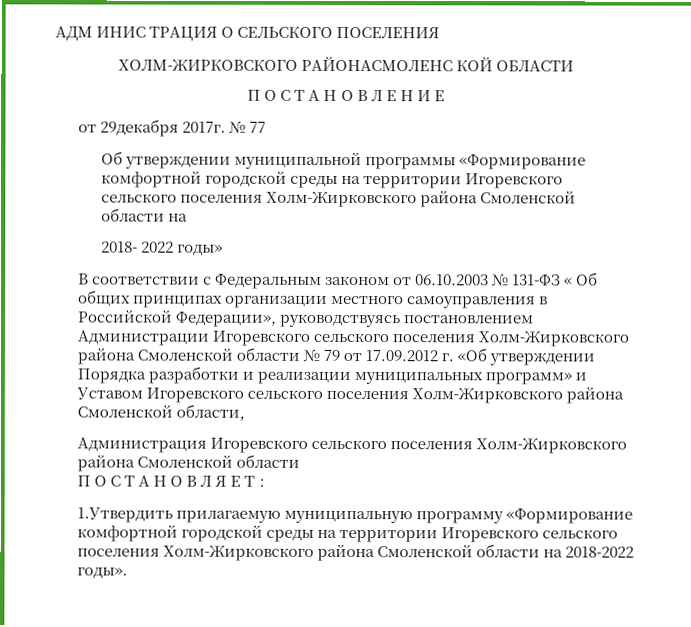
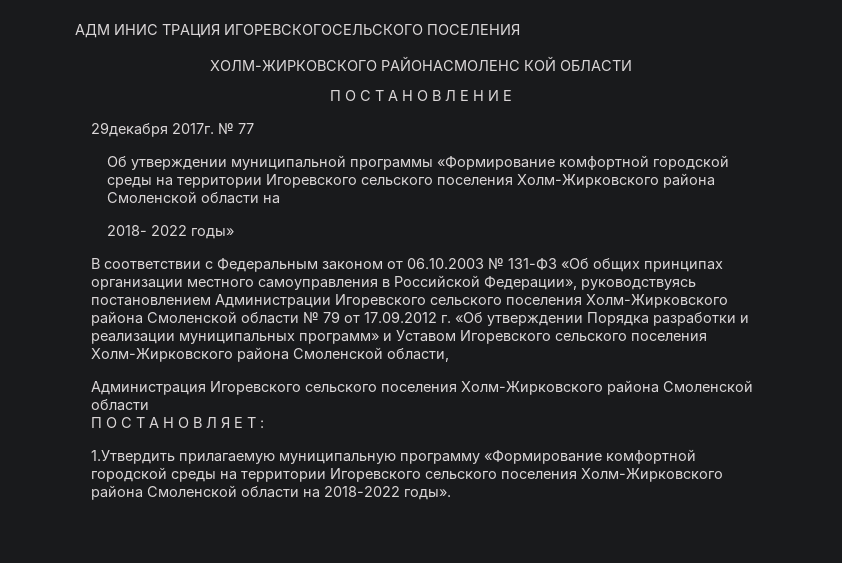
- АДМ ИНИС ТРАЦИЯ О СЕЛЬСКОГО ПОСЕЛЕНИЯ
+ АДМ ИНИС ТРАЦИЯ ИГОРЕВСКОГОСЕЛЬСКОГО ПОСЕЛЕНИЯ
- от 29декабря 2017г.
+ 29декабря 2017г.
- В соответствии с Федеральным законом от 06.10.2003 № 131-ФЗ « Об общих принципах организации местного самоуправления в Российской Федерации», руководствуясь постановлением Администрации Игоревского сельского поселения Холм-Жирковского района Смоленской области № 79 от 17.09.2012 г. «Об утверждении Порядка разработки и реализации муниципальных программ» и Уставом Игоревского сельского поселения Холм-Жирковского района Смоленской области,
+ В соответствии с Федеральным законом от 06.10.2003 № 131-ФЗ «Об общих принципах организации местного самоуправления в Российской Федерации», руководствуясь постановлением Администрации Игоревского сельского поселения Холм-Жирковского района Смоленской области № 79 от 17.09.2012 г. «Об утверждении Порядка разработки и реализации муниципальных программ» и Уставом Игоревского сельского поселения Холм-Жирковского района Смоленской области,

